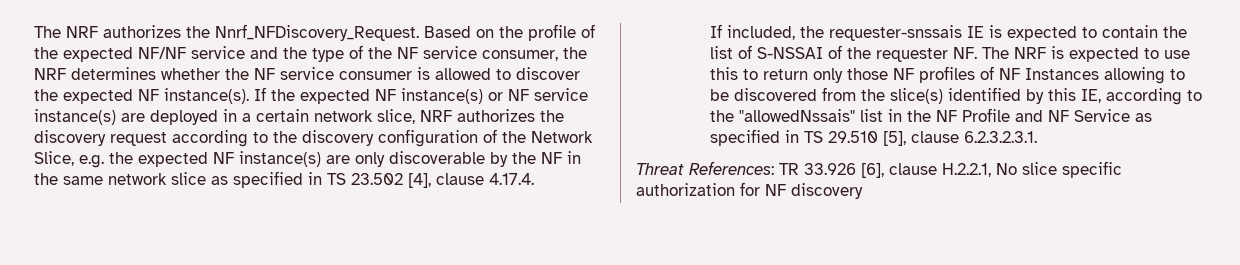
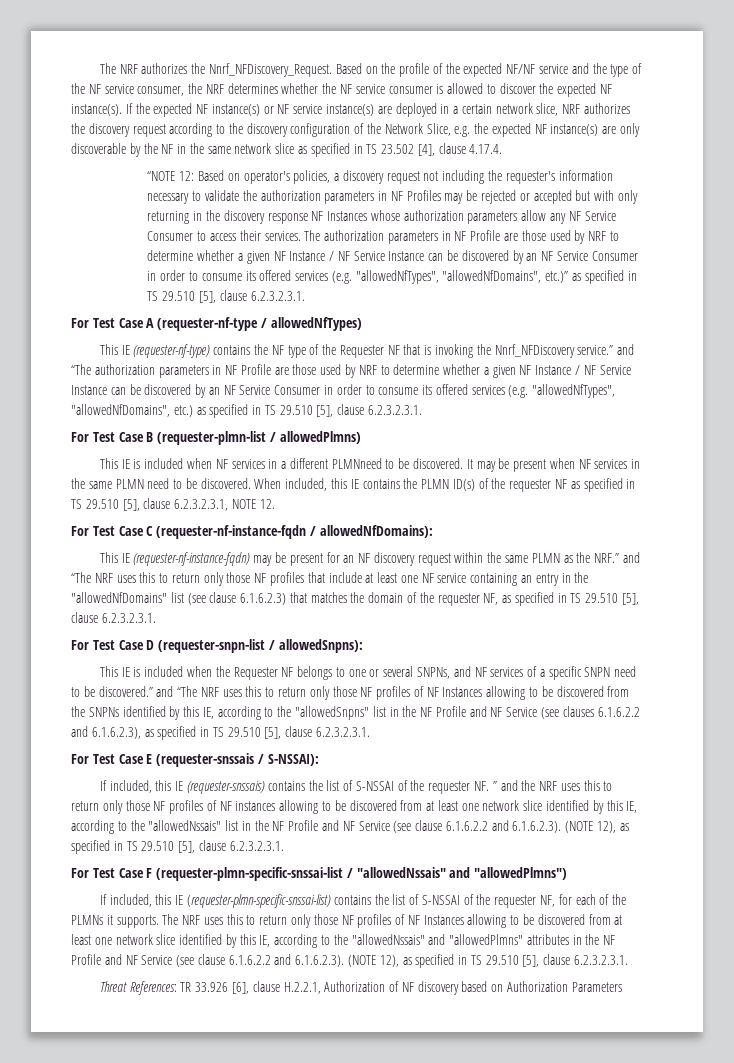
- If included, the requester-snssais IE is expected to contain the list of S-NSSAI of the requester NF. The NRF is expected to use this to return only those NF profiles of NF Instances allowing to be discovered from the slice(s) identified by this IE, according to the "allowedNssais" list in the NF Profile and NF Service as specified in TS 29.510 [5], clause 6.2.3.2.3.1.
+ “NOTE 12: Based on operator's policies, a discovery request not including the requester's information necessary to validate the authorization parameters in NF Profiles may be rejected or accepted but with only returning in the discovery response NF Instances whose authorization parameters allow any NF Service Consumer to access their services. The authorization parameters in NF Profile are those used by NRF to determine whether a given NF Instance / NF Service Instance can be discovered by an NF Service Consumer in order to consume its offered services (e.g. "allowedNfTypes", "allowedNfDomains", etc.)” as specified in TS 29.510 [5], clause 6.2.3.2.3.1.
+ For Test Case A (requester-nf-type / allowedNfTypes)
+ This IE (requester-nf-type) contains the NF type of the Requester NF that is invoking the Nnrf_NFDiscovery service.” and “The authorization parameters in NF Profile are those used by NRF to determine whether a given NF Instance / NF Service Instance can be discovered by an NF Service Consumer in order to consume its offered services (e.g. "allowedNfTypes", "allowedNfDomains", etc.) as specified in TS 29.510 [5], clause 6.2.3.2.3.1.
+ For Test Case B (requester-plmn-list / allowedPlmns)
+ This IE is included when NF services in a different PLMNneed to be discovered. It may be present when NF services in the same PLMN need to be discovered. When included, this IE contains the PLMN ID(s) of the requester NF as specified in TS 29.510 [5], clause 6.2.3.2.3.1, NOTE 12.
+ For Test Case C (requester-nf-instance-fqdn / allowedNfDomains):
+ This IE (requester-nf-instance-fqdn) may be present for an NF discovery request within the same PLMN as the NRF.” and “The NRF uses this to return only those NF profiles that include at least one NF service containing an entry in the "allowedNfDomains" list (see clause 6.1.6.2.3) that matches the domain of the requester NF, as specified in TS 29.510 [5], clause 6.2.3.2.3.1.
+ For Test Case D (requester-snpn-list / allowedSnpns):
+ This IE is included when the Requester NF belongs to one or several SNPNs, and NF services of a specific SNPN need to be discovered.” and “The NRF uses this to return only those NF profiles of NF Instances allowing to be discovered from the SNPNs identified by this IE, according to the "allowedSnpns" list in the NF Profile and NF Service (see clauses 6.1.6.2.2 and 6.1.6.2.3), as specified in TS 29.510 [5], clause 6.2.3.2.3.1.
+ For Test Case E (requester-snssais / S-NSSAI):
+ If included, this IE (requester-snssais) contains the list of S-NSSAI of the requester NF. ” and the NRF uses this to return only those NF profiles of NF instances allowing to be discovered from at least one network slice identified by this IE, according to the "allowedNssais" list in the NF Profile and NF Service (see clause 6.1.6.2.2 and 6.1.6.2.3). (NOTE 12), as specified in TS 29.510 [5], clause 6.2.3.2.3.1.
+ For Test Case F (requester-plmn-specific-snssai-list / "allowedNssais" and "allowedPlmns")
+ If included, this IE (requester-plmn-specific-snssai-list) contains the list of S-NSSAI of the requester NF, for each of the PLMNs it supports. The NRF uses this to return only those NF profiles of NF Instances allowing to be discovered from at least one network slice identified by this IE, according to the "allowedNssais" and "allowedPlmns" attributes in the NF Profile and NF Service (see clause 6.1.6.2.2 and 6.1.6.2.3). (NOTE 12), as specified in TS 29.510 [5], clause 6.2.3.2.3.1.
- Threat References: TR 33.926 [6], clause H.2.2.1, No slice specific authorization for NF discovery
+ Threat References: TR 33.926 [6], clause H.2.2.1, Authorization of NF discovery based on Authorization Parameters

